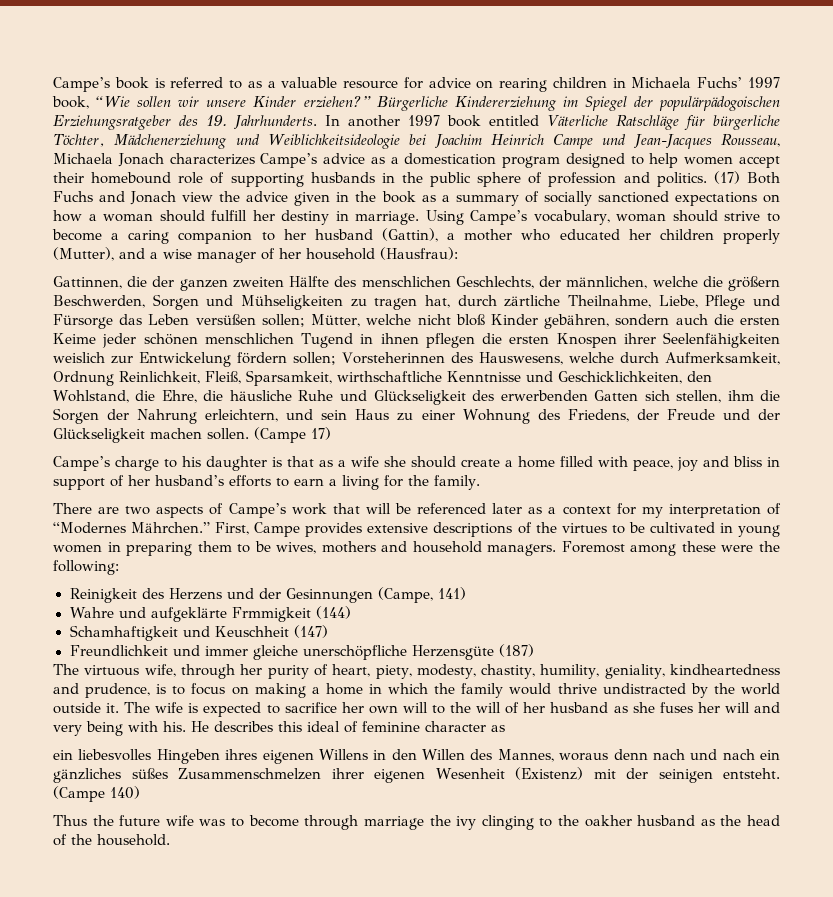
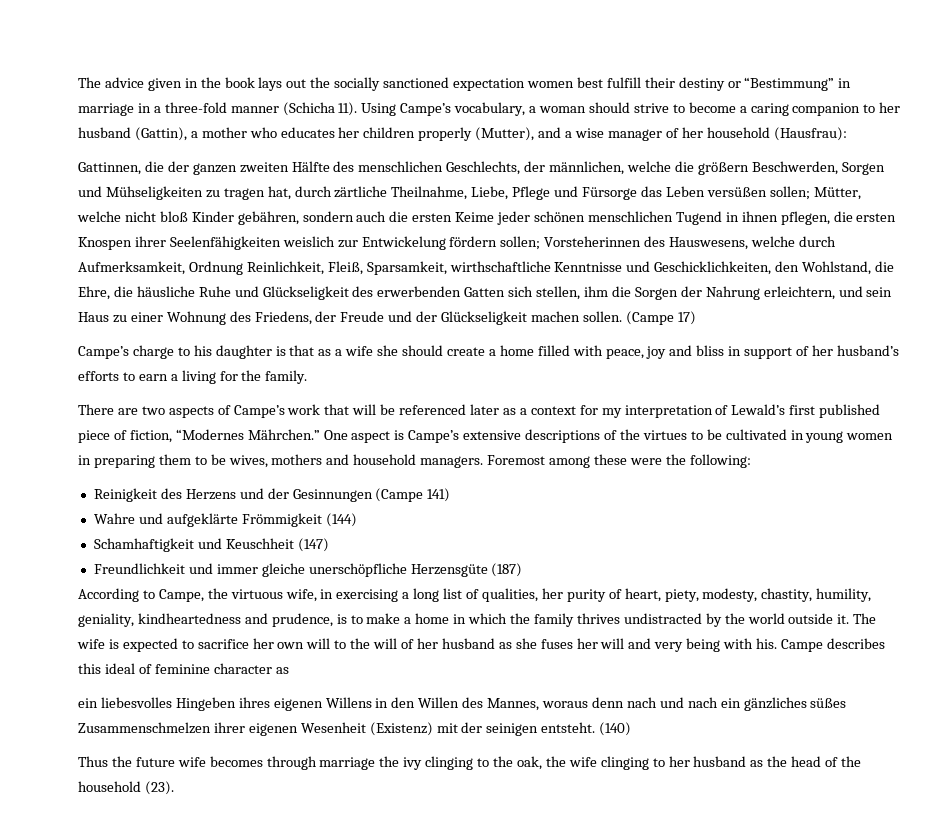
- Campe’s book is referred to as a valuable resource for advice on rearing children in Michaela Fuchs’ 1997 book, “Wie sollen wir unsere Kinder erziehen?” Bürgerliche Kindererziehung im Spiegel der populärpädogoischen Erziehungsratgeber des 19. Jahrhunderts. In another 1997 book entitled Väterliche Ratschläge für bürgerliche Töchter, Mädchenerziehung und Weiblichkeitsideologie bei Joachim Heinrich Campe und Jean-Jacques Rousseau, Michaela Jonach characterizes Campe’s advice as a domestication program designed to help women accept their homebound role of supporting husbands in the public sphere of profession and politics. (17) Both Fuchs and Jonach view the advice given in the book as a summary of socially sanctioned expectations on how a woman should fulfill her destiny in marriage.
+ The advice given in the book lays out the socially sanctioned expectation women best fulfill their destiny or “Bestimmung” in marriage in a three-fold manner (Schicha 11).
- Using Campe’s vocabulary, woman should strive to become a caring companion to her husband (Gattin), a mother who educated her children properly (Mutter), and a wise manager of her household (Hausfrau):
+ Using Campe’s vocabulary, a woman should strive to become a caring companion to her husband (Gattin), a mother who educates her children properly (Mutter), and a wise manager of her household (Hausfrau):
- Mütter, welche nicht bloß Kinder gebähren, sondern auch die ersten Keime jeder schönen menschlichen Tugend in ihnen pflegen die ersten Knospen ihrer Seelenfähigkeiten weislich zur Entwickelung fördern sollen;
+ Mütter, welche nicht bloß Kinder gebähren, sondern auch die ersten Keime jeder schönen menschlichen Tugend in ihnen pflegen, die ersten Knospen ihrer Seelenfähigkeiten weislich zur Entwickelung fördern sollen;
- There are two aspects of Campe’s work that will be referenced later as a context for my interpretation of “Modernes Mährchen.” First, Campe provides extensive descriptions of the virtues to be cultivated in young women in preparing them to be wives, mothers and household managers.
+ There are two aspects of Campe’s work that will be referenced later as a context for my interpretation of Lewald’s first published piece of fiction, “Modernes Mährchen.” One aspect is Campe’s extensive descriptions of the virtues to be cultivated in young women in preparing them to be wives, mothers and household managers.
- Reinigkeit des Herzens und der Gesinnungen (Campe, 141)
+ Reinigkeit des Herzens und der Gesinnungen (Campe 141)
- Wahre und aufgeklärte Frmmigkeit (144)
+ Wahre und aufgeklärte Frömmigkeit (144)
- The virtuous wife, through her purity of heart, piety, modesty, chastity, humility, geniality, kindheartedness and prudence, is to focus on making a home in which the family would thrive undistracted by the world outside it.
+ According to Campe, the virtuous wife, in exercising a long list of qualities, her purity of heart, piety, modesty, chastity, humility, geniality, kindheartedness and prudence, is to make a home in which the family thrives undistracted by the world outside it.
- He describes this ideal of feminine character as
+ Campe describes this ideal of feminine character as
- (Campe 140)
+ (140)
- Thus the future wife was to become through marriage the ivy clinging to the oakher husband as the head of the household.
+ Thus the future wife becomes through marriage the ivy clinging to the oak, the wife clinging to her husband as the head of the household (23).

